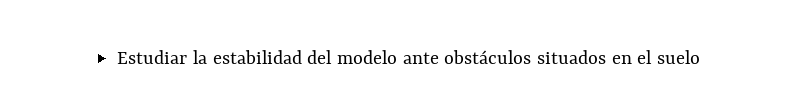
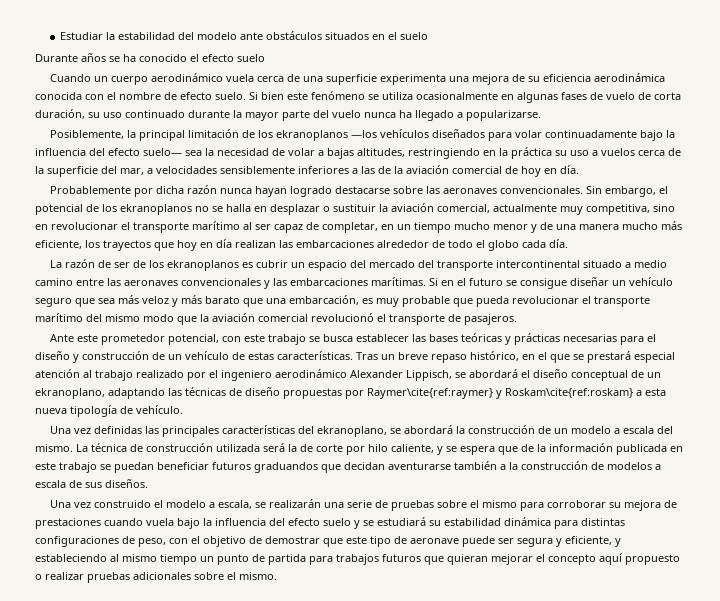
+ Durante años se ha conocido el efecto suelo
+ Cuando un cuerpo aerodinámico vuela cerca de una superficie experimenta una mejora de su eficiencia aerodinámica conocida con el nombre de efecto suelo. Si bien este fenómeno se utiliza ocasionalmente en algunas fases de vuelo de corta duración, su uso continuado durante la mayor parte del vuelo nunca ha llegado a popularizarse.
+ Posiblemente, la principal limitación de los ekranoplanos —los vehículos diseñados para volar continuadamente bajo la influencia del efecto suelo— sea la necesidad de volar a bajas altitudes, restringiendo en la práctica su uso a vuelos cerca de la superficie del mar, a velocidades sensiblemente inferiores a las de la aviación comercial de hoy en día.
+ Probablemente por dicha razón nunca hayan logrado destacarse sobre las aeronaves convencionales. Sin embargo, el potencial de los ekranoplanos no se halla en desplazar o sustituir la aviación comercial, actualmente muy competitiva, sino en revolucionar el transporte marítimo al ser capaz de completar, en un tiempo mucho menor y de una manera mucho más eficiente, los trayectos que hoy en día realizan las embarcaciones alrededor de todo el globo cada día.
+ La razón de ser de los ekranoplanos es cubrir un espacio del mercado del transporte intercontinental situado a medio camino entre las aeronaves convencionales y las embarcaciones marítimas. Si en el futuro se consigue diseñar un vehículo seguro que sea más veloz y más barato que una embarcación, es muy probable que pueda revolucionar el transporte marítimo del mismo modo que la aviación comercial revolucionó el transporte de pasajeros.
+ Ante este prometedor potencial, con este trabajo se busca establecer las bases teóricas y prácticas necesarias para el diseño y construcción de un vehículo de estas características. Tras un breve repaso histórico, en el que se prestará especial atención al trabajo realizado por el ingeniero aerodinámico Alexander Lippisch, se abordará el diseño conceptual de un ekranoplano, adaptando las técnicas de diseño propuestas por Raymer\cite{ref:raymer} y Roskam\cite{ref:roskam} a esta nueva tipología de vehículo.
+ Una vez definidas las principales características del ekranoplano, se abordará la construcción de un modelo a escala del mismo. La técnica de construcción utilizada será la de corte por hilo caliente, y se espera que de la información publicada en este trabajo se puedan beneficiar futuros graduandos que decidan aventurarse también a la construcción de modelos a escala de sus diseños.
+ Una vez construido el modelo a escala, se realizarán una serie de pruebas sobre el mismo para corroborar su mejora de prestaciones cuando vuela bajo la influencia del efecto suelo y se estudiará su estabilidad dinámica para distintas configuraciones de peso, con el objetivo de demostrar que este tipo de aeronave puede ser segura y eficiente, y estableciendo al mismo tiempo un punto de partida para trabajos futuros que quieran mejorar el concepto aquí propuesto o realizar pruebas adicionales sobre el mismo.

